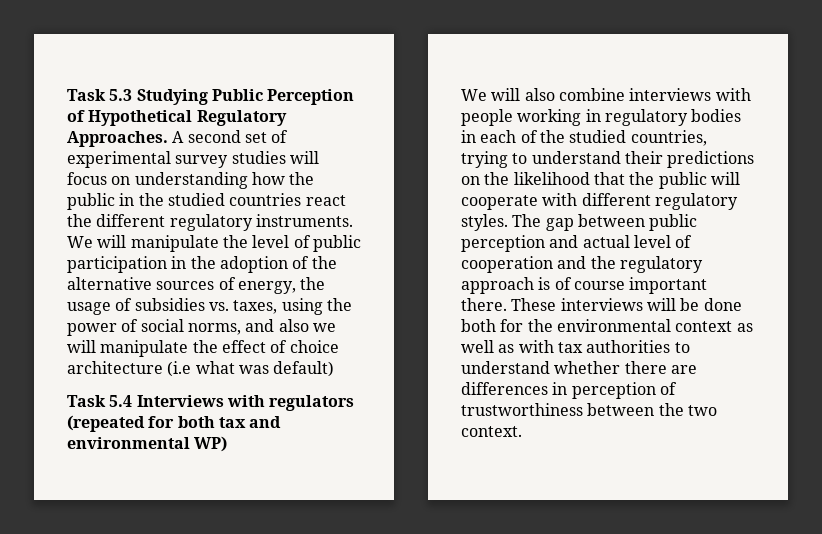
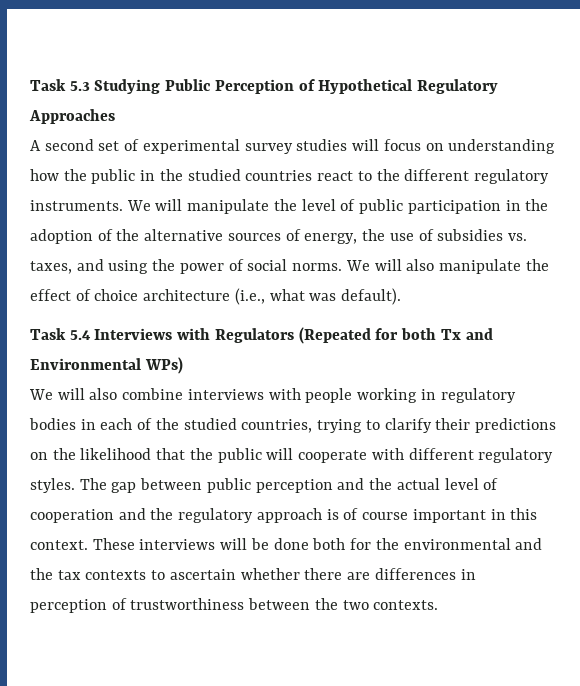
- Task 5.3 Studying Public Perception of Hypothetical Regulatory Approaches. A second set of experimental survey studies will focus on understanding how the public in the studied countries react the different regulatory instruments.
+ Task 5.3 Studying Public Perception of Hypothetical Regulatory Approaches
+ A second set of experimental survey studies will focus on understanding how the public in the studied countries react to the different regulatory instruments.
- We will manipulate the level of public participation in the adoption of the alternative sources of energy, the usage of subsidies vs. taxes, using the power of social norms, and also we will manipulate the effect of choice architecture (i.e what was default)
+ We will manipulate the level of public participation in the adoption of the alternative sources of energy, the use of subsidies vs. taxes, and using the power of social norms. We will also manipulate the effect of choice architecture (i.e., what was default).
- Task 5.4 Interviews with regulators (repeated for both tax and environmental WP)
+ Task 5.4 Interviews with Regulators (Repeated for both Tx and Environmental WPs)
- We will also combine interviews with people working in regulatory bodies in each of the studied countries, trying to understand their predictions on the likelihood that the public will cooperate with different regulatory styles.
+ We will also combine interviews with people working in regulatory bodies in each of the studied countries, trying to clarify their predictions on the likelihood that the public will cooperate with different regulatory styles.
- The gap between public perception and actual level of cooperation and the regulatory approach is of course important there.
+ The gap between public perception and the actual level of cooperation and the regulatory approach is of course important in this context.
- These interviews will be done both for the environmental context as well as with tax authorities to understand whether there are differences in perception of trustworthiness between the two context.
+ These interviews will be done both for the environmental and the tax contexts to ascertain whether there are differences in perception of trustworthiness between the two contexts.

